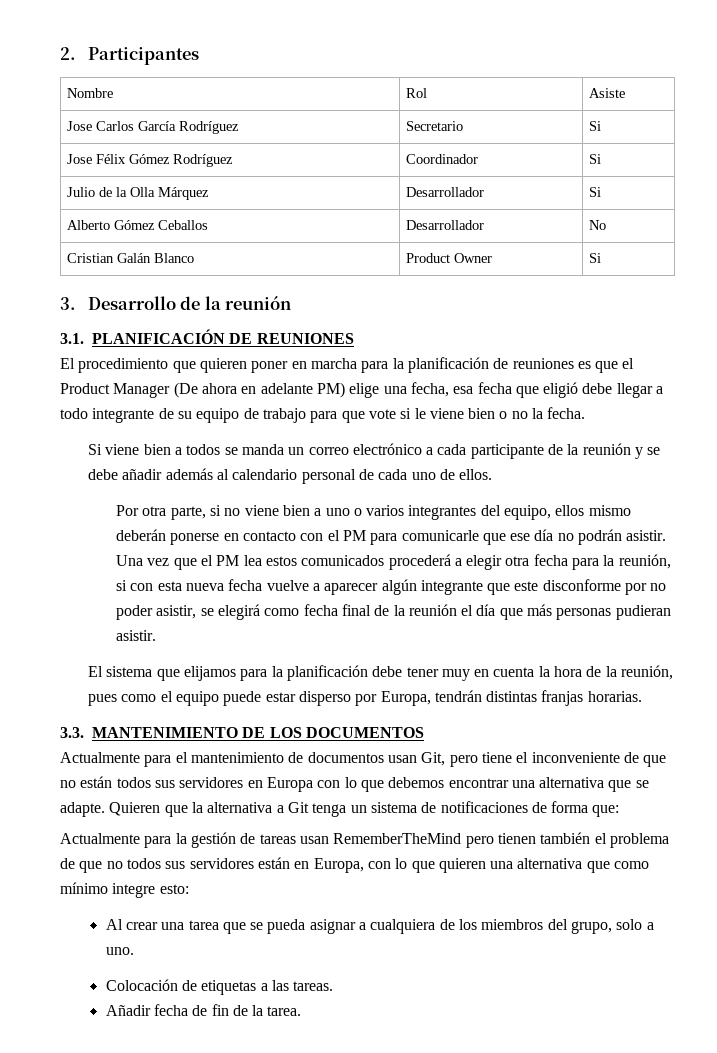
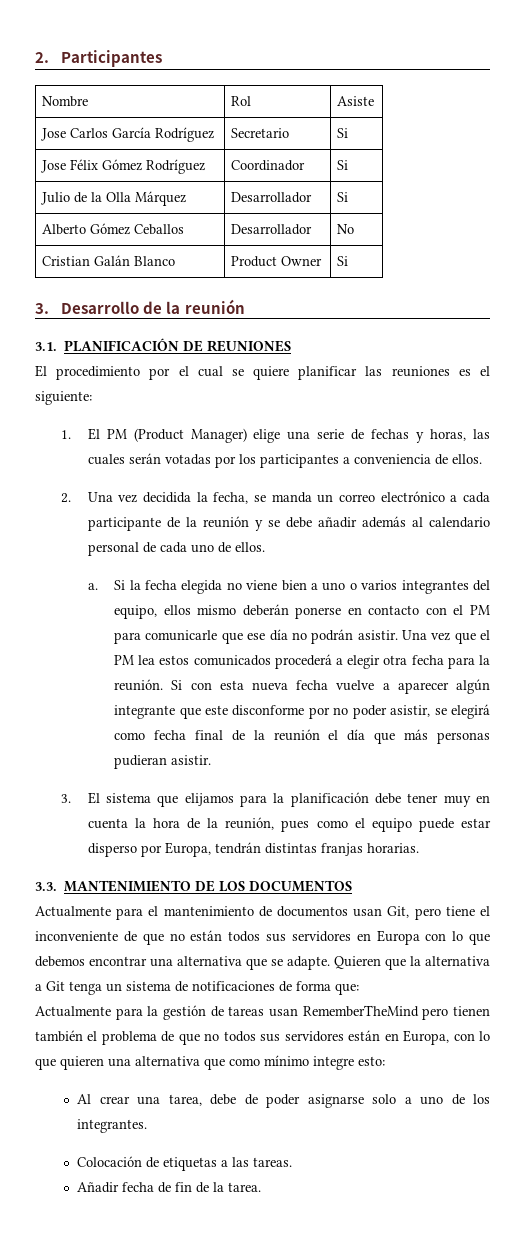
- El procedimiento que quieren poner en marcha para la planificación de reuniones es que el Product Manager (De ahora en adelante PM) elige una fecha, esa fecha que eligió debe llegar a todo integrante de su equipo de trabajo para que vote si le viene bien o no la fecha.
- Si viene bien a todos se manda un correo electrónico a cada participante de la reunión y se debe añadir además al calendario personal de cada uno de ellos.
+ El procedimiento por el cual se quiere planificar las reuniones es el siguiente:
+ 1. El PM (Product Manager) elige una serie de fechas y horas, las cuales serán votadas por los participantes a conveniencia de ellos.
+ 2. Una vez decidida la fecha, se manda un correo electrónico a cada participante de la reunión y se debe añadir además al calendario personal de cada uno de ellos.
- Por otra parte, si no viene bien a uno o varios integrantes del equipo, ellos mismo deberán ponerse en contacto con el PM para comunicarle que ese día no podrán asistir.
+ a. Si la fecha elegida no viene bien a uno o varios integrantes del equipo, ellos mismo deberán ponerse en contacto con el PM para comunicarle que ese día no podrán asistir.
- Una vez que el PM lea estos comunicados procederá a elegir otra fecha para la reunión, si con esta nueva fecha vuelve a aparecer algún integrante que este disconforme por no poder asistir, se elegirá como fecha final de la reunión el día que más personas pudieran asistir.
+ Una vez que el PM lea estos comunicados procederá a elegir otra fecha para la reunión. Si con esta nueva fecha vuelve a aparecer algún integrante que este disconforme por no poder asistir, se elegirá como fecha final de la reunión el día que más personas pudieran asistir.
- El sistema que elijamos para la planificación debe tener muy en cuenta la hora de la reunión, pues como el equipo puede estar disperso por Europa, tendrán distintas franjas horarias.
+ 3. El sistema que elijamos para la planificación debe tener muy en cuenta la hora de la reunión, pues como el equipo puede estar disperso por Europa, tendrán distintas franjas horarias.
- Al crear una tarea que se pueda asignar a cualquiera de los miembros del grupo, solo a uno.
+ Al crear una tarea, debe de poder asignarse solo a uno de los integrantes.

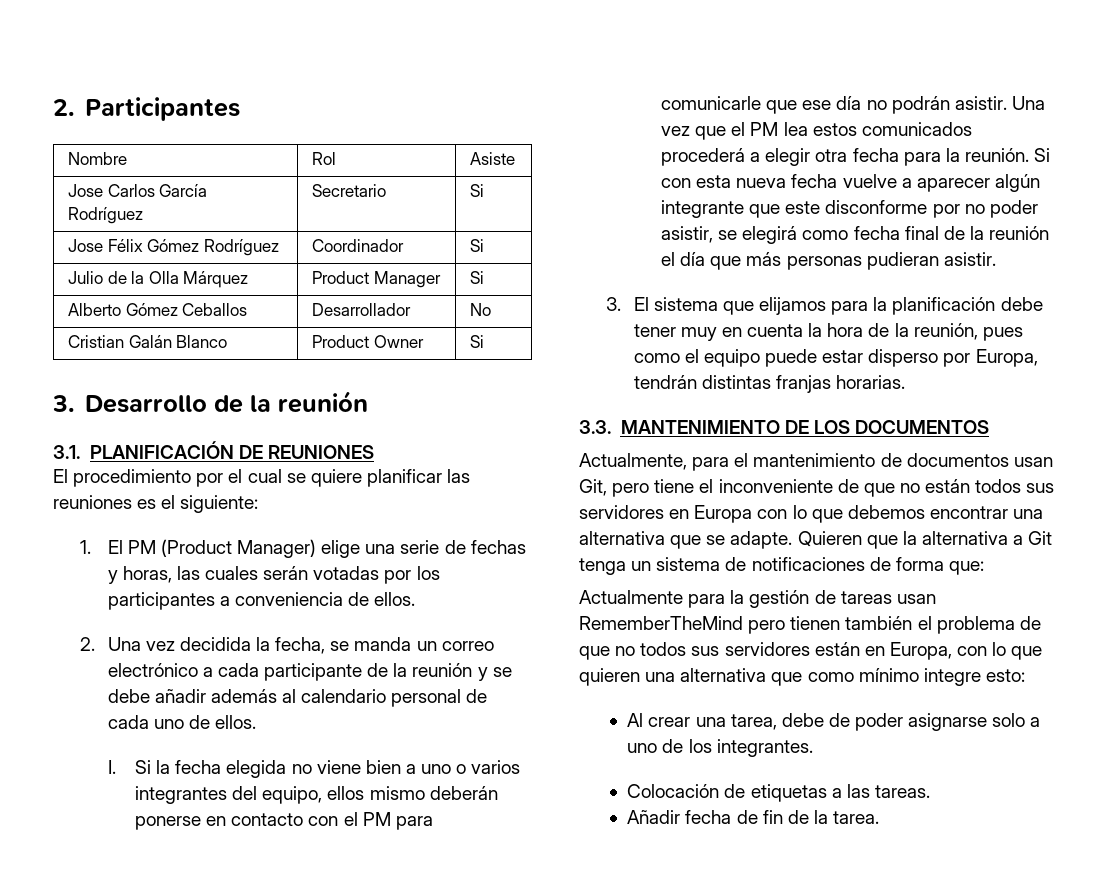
- Julio de la Olla Márquez | Desarrollador | Si
+ Julio de la Olla Márquez | Product Manager | Si
- a. Si la fecha elegida no viene bien a uno o varios integrantes del equipo, ellos mismo deberán ponerse en contacto con el PM para comunicarle que ese día no podrán asistir.
+ I. Si la fecha elegida no viene bien a uno o varios integrantes del equipo, ellos mismo deberán ponerse en contacto con el PM para comunicarle que ese día no podrán asistir.
- Actualmente para el mantenimiento de documentos usan Git, pero tiene el inconveniente de que no están todos sus servidores en Europa con lo que debemos encontrar una alternativa que se adapte.
+ Actualmente, para el mantenimiento de documentos usan Git, pero tiene el inconveniente de que no están todos sus servidores en Europa con lo que debemos encontrar una alternativa que se adapte.

